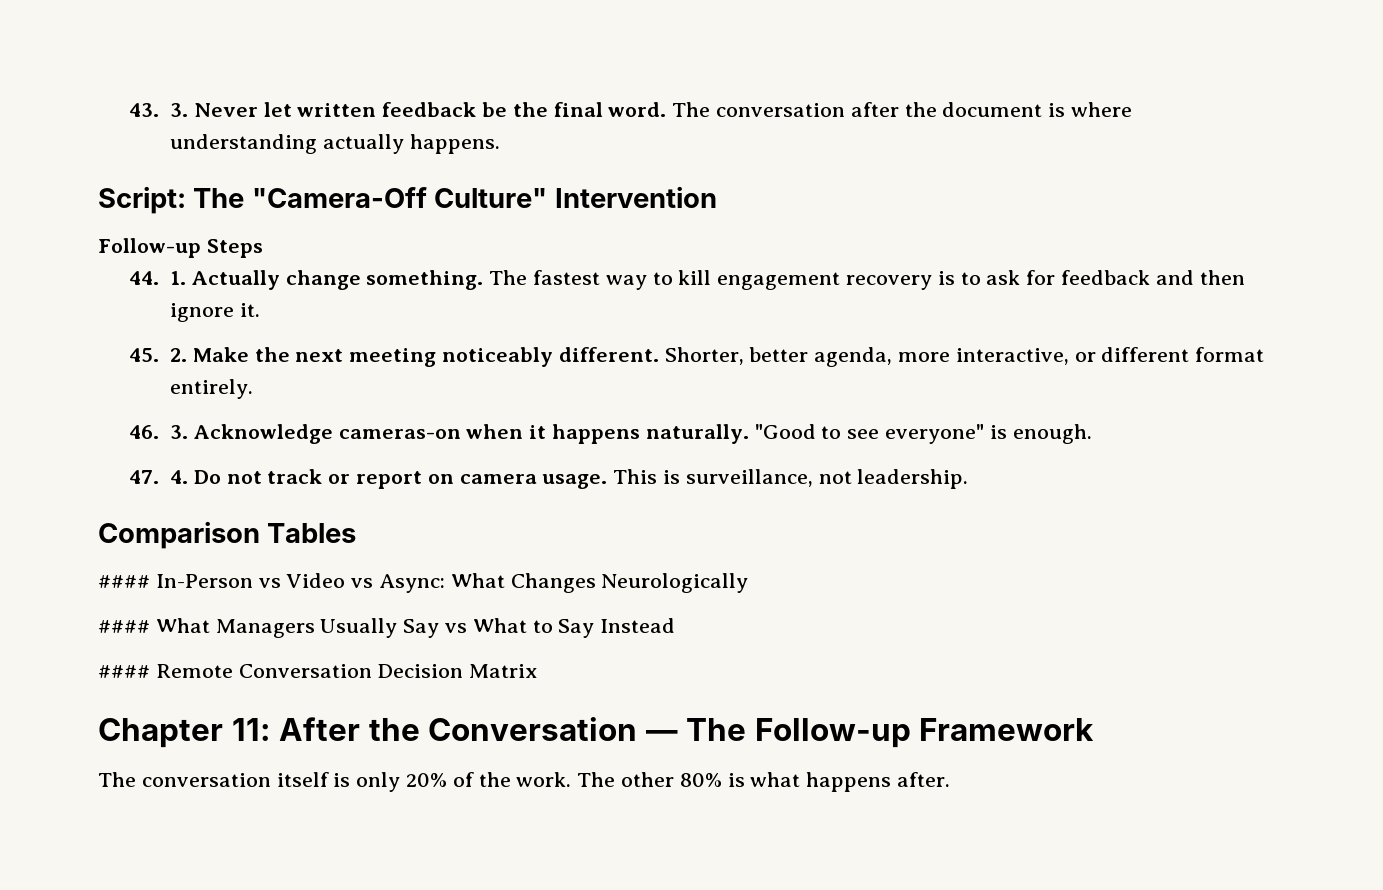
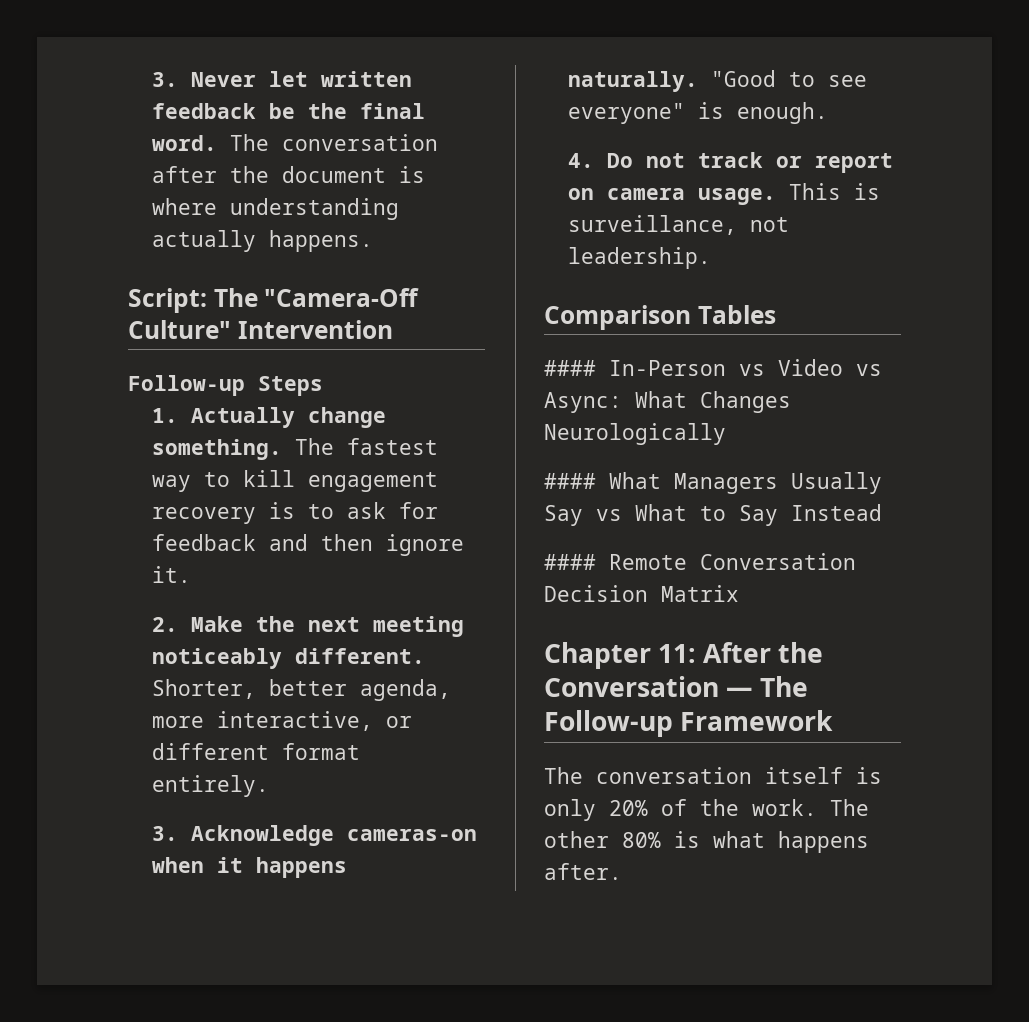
- 43. 3. Never let written feedback be the final word.
+ 3. Never let written feedback be the final word.
- 44. 1. Actually change something.
+ 1. Actually change something.
- 45. 2. Make the next meeting noticeably different.
+ 2. Make the next meeting noticeably different.
- 46. 3. Acknowledge cameras-on when it happens naturally.
+ 3. Acknowledge cameras-on when it happens naturally.
- 47. 4. Do not track or report on camera usage.
+ 4. Do not track or report on camera usage.

